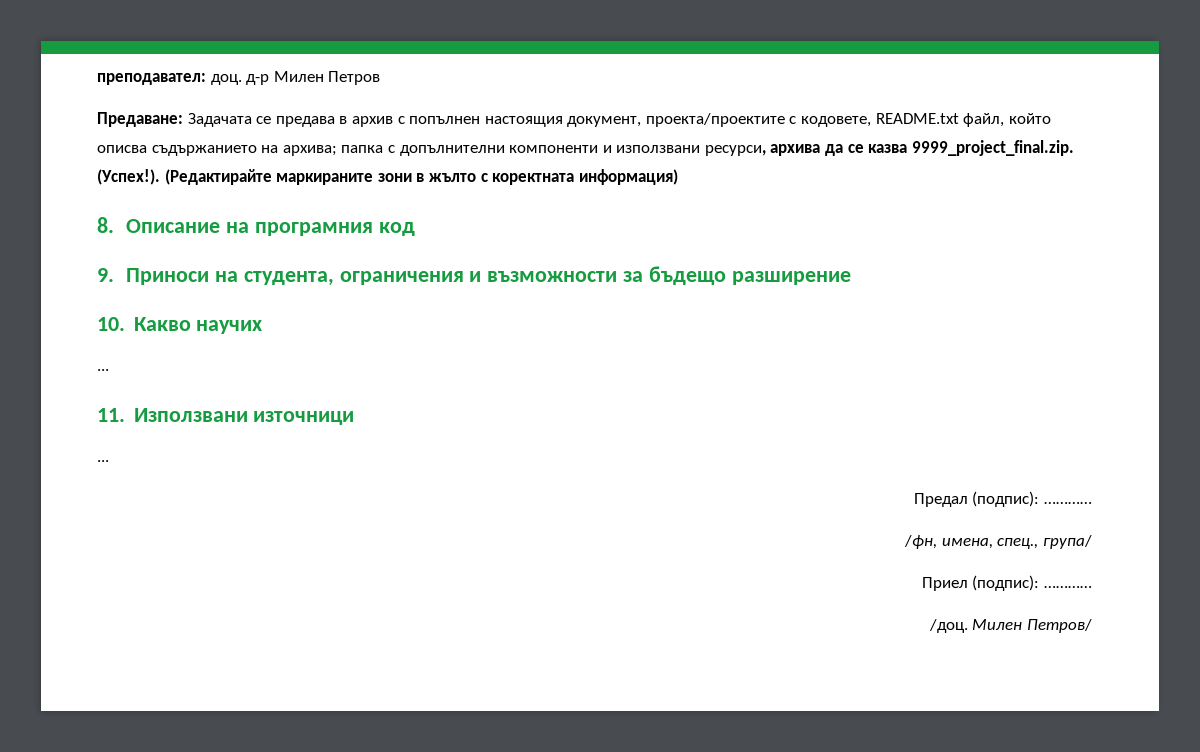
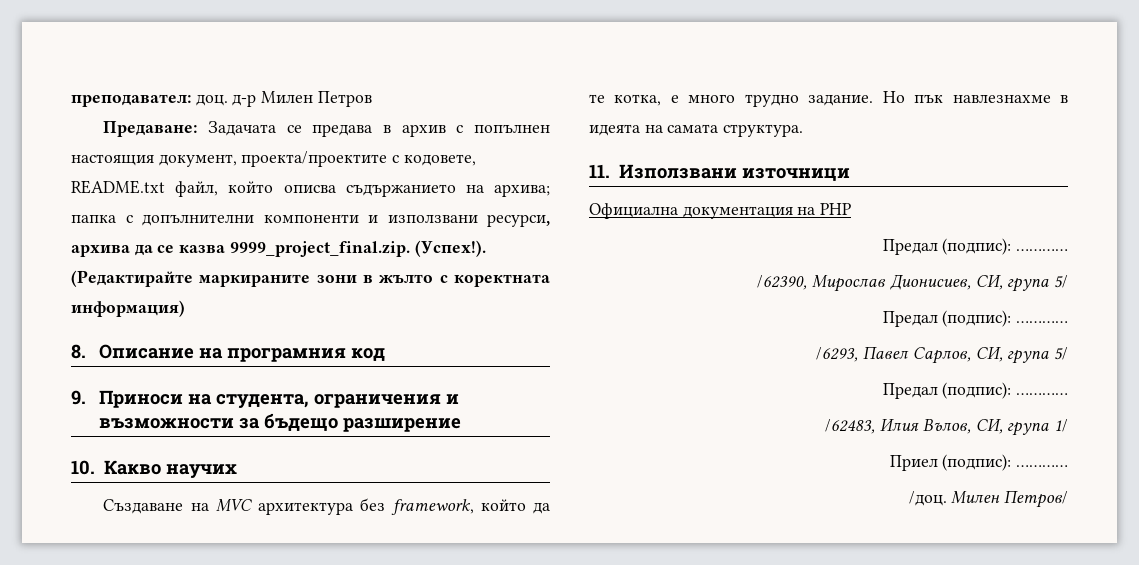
  10. Какво научих
- ...
+ Създаване на MVC архитектура без framework, който да те котка, е много трудно задание. Но пък навлезнахме в идеята на самата структура.
  11. Използвани източници
- ...
+ Официална документация на PHP
  Предал (подпис): …………
- /фн, имена, спец., група/
+ /62390, Мирослав Дионисиев, СИ, група 5/
+ Предал (подпис): …………
+ /6293, Павел Сарлов, СИ, група 5/
+ Предал (подпис): …………
+ /62483, Илия Вълов, СИ, група 1/

